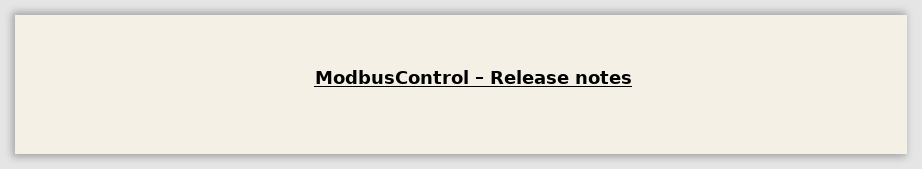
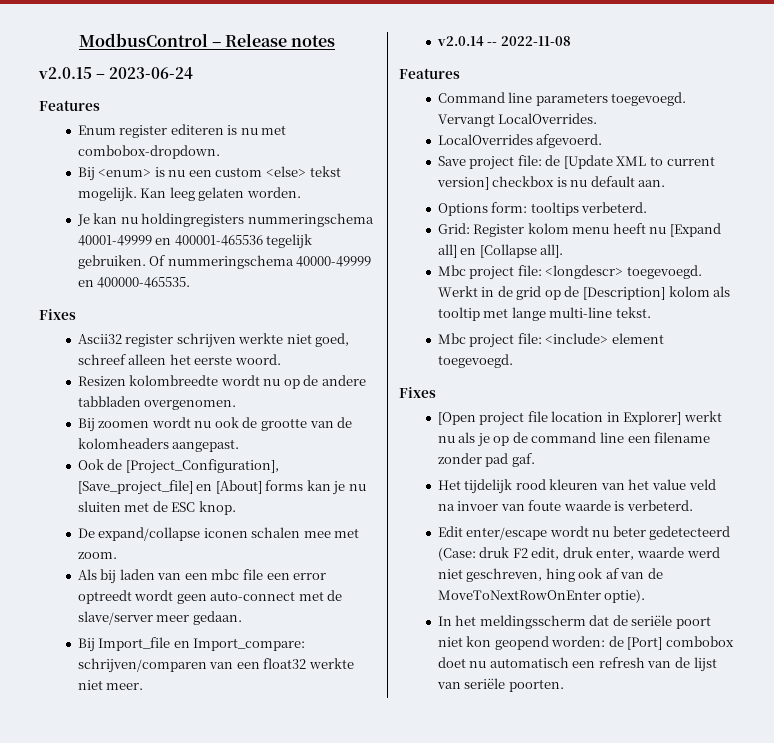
+ v2.0.15 – 2023-06-24
+ Features
+ Enum register editeren is nu met combobox-dropdown.
+ Bij <enum> is nu een custom <else> tekst mogelijk. Kan leeg gelaten worden.
+ Je kan nu holdingregisters nummeringschema 40001-49999 en 400001-465536 tegelijk gebruiken. Of nummeringschema 40000-49999 en 400000-465535.
+ Fixes
+ Ascii32 register schrijven werkte niet goed, schreef alleen het eerste woord.
+ Resizen kolombreedte wordt nu op de andere tabbladen overgenomen.
+ Bij zoomen wordt nu ook de grootte van de kolomheaders aangepast.
+ Ook de [Project_Configuration], [Save_project_file] en [About] forms kan je nu sluiten met de ESC knop.
+ De expand/collapse iconen schalen mee met zoom.
+ Als bij laden van een mbc file een error optreedt wordt geen auto-connect met de slave/server meer gedaan.
+ Bij Import_file en Import_compare: schrijven/comparen van een float32 werkte niet meer.
+ v2.0.14 -- 2022-11-08
+ Features
+ Command line parameters toegevoegd. Vervangt LocalOverrides.
+ LocalOverrides afgevoerd.
+ Save project file: de [Update XML to current version] checkbox is nu default aan.
+ Options form: tooltips verbeterd.
+ Grid: Register kolom menu heeft nu [Expand all] en [Collapse all].
+ Mbc project file: <longdescr> toegevoegd. Werkt in de grid op de [Description] kolom als tooltip met lange multi-line tekst.
+ Mbc project file: <include> element toegevoegd.
+ Fixes
+ [Open project file location in Explorer] werkt nu als je op de command line een filename zonder pad gaf.
+ Het tijdelijk rood kleuren van het value veld na invoer van foute waarde is verbeterd.
+ Edit enter/escape wordt nu beter gedetecteerd (Case: druk F2 edit, druk enter, waarde werd niet geschreven, hing ook af van de MoveToNextRowOnEnter optie).
+ In het meldingsscherm dat de seriële poort niet kon geopend worden: de [Port] combobox doet nu automatisch een refresh van de lijst van seriële poorten.

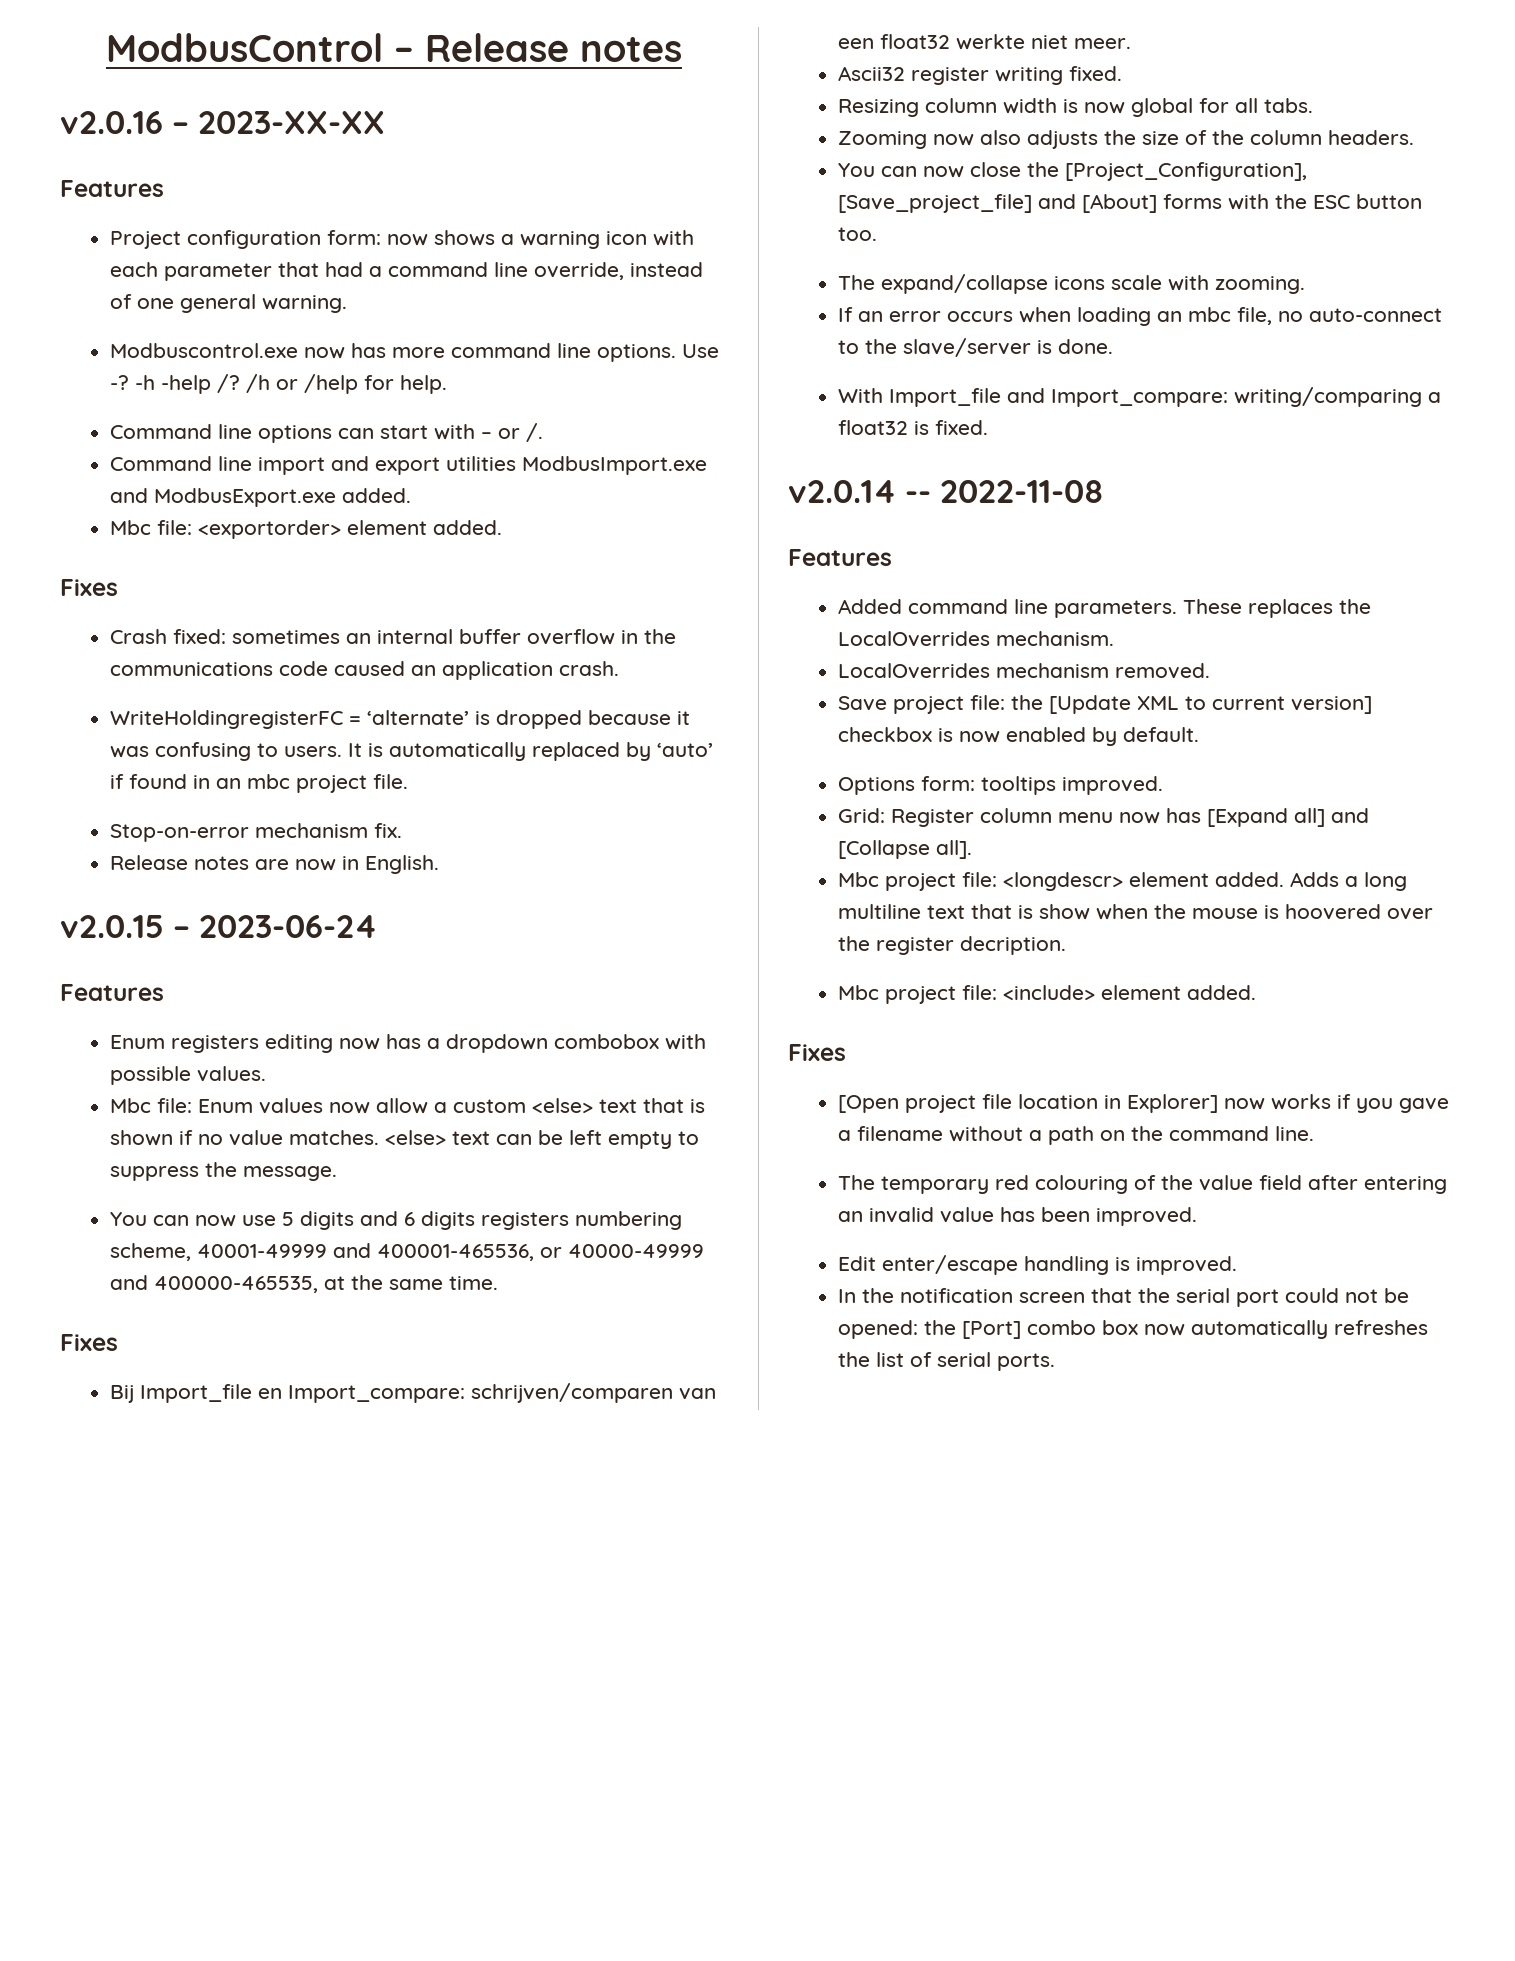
+ v2.0.16 – 2023-XX-XX
+ Features
+ Project configuration form: now shows a warning icon with each parameter that had a command line override, instead of one general warning.
+ Modbuscontrol.exe now has more command line options. Use -? -h -help /? /h or /help for help.
+ Command line options can start with – or /.
+ Command line import and export utilities ModbusImport.exe and ModbusExport.exe added.
+ Mbc file: <exportorder> element added.
+ Fixes
+ Crash fixed: sometimes an internal buffer overflow in the communications code caused an application crash.
+ WriteHoldingregisterFC = ‘alternate’ is dropped because it was confusing to users. It is automatically replaced by ‘auto’ if found in an mbc project file.
+ Stop-on-error mechanism fix.
+ Release notes are now in English.
- Enum register editeren is nu met combobox-dropdown.
- Bij <enum> is nu een custom <else> tekst mogelijk. Kan leeg gelaten worden.
- Je kan nu holdingregisters nummeringschema 40001-49999 en 400001-465536 tegelijk gebruiken. Of nummeringschema 40000-49999 en 400000-465535.
+ Enum registers editing now has a dropdown combobox with possible values.
+ Mbc file: Enum values now allow a custom <else> text that is shown if no value matches. <else> text can be left empty to suppress the message.
+ You can now use 5 digits and 6 digits registers numbering scheme, 40001-49999 and 400001-465536, or 40000-49999 and 400000-465535, at the same time.
  Fixes
- Ascii32 register schrijven werkte niet goed, schreef alleen het eerste woord.
- Resizen kolombreedte wordt nu op de andere tabbladen overgenomen.
- Bij zoomen wordt nu ook de grootte van de kolomheaders aangepast.
- Ook de [Project_Configuration], [Save_project_file] en [About] forms kan je nu sluiten met de ESC knop.
- De expand/collapse iconen schalen mee met zoom.
- Als bij laden van een mbc file een error optreedt wordt geen auto-connect met de slave/server meer gedaan.
+ Ascii32 register writing fixed.
+ Resizing column width is now global for all tabs.
+ Zooming now also adjusts the size of the column headers.
+ You can now close the [Project_Configuration], [Save_project_file] and [About] forms with the ESC button too.
+ The expand/collapse icons scale with zooming.
+ If an error occurs when loading an mbc file, no auto-connect to the slave/server is done.
+ With Import_file and Import_compare: writing/comparing a float32 is fixed.
  v2.0.14 -- 2022-11-08
  Features
- Command line parameters toegevoegd. Vervangt LocalOverrides.
- LocalOverrides afgevoerd.
+ Added command line parameters. These replaces the LocalOverrides mechanism.
+ LocalOverrides mechanism removed.
- Save project file: de [Update XML to current version] checkbox is nu default aan.
+ Save project file: the [Update XML to current version] checkbox is now enabled by default.
- Options form: tooltips verbeterd.
+ Options form: tooltips improved.
- Grid: Register kolom menu heeft nu [Expand all] en [Collapse all].
+ Grid: Register column menu now has [Expand all] and [Collapse all].
- Mbc project file: <longdescr> toegevoegd. Werkt in de grid op de [Description] kolom als tooltip met lange multi-line tekst.
+ Mbc project file: <longdescr> element added. Adds a long multiline text that is show when the mouse is hoovered over the register decription.
- Mbc project file: <include> element toegevoegd.
+ Mbc project file: <include> element added.
- [Open project file location in Explorer] werkt nu als je op de command line een filename zonder pad gaf.
- Het tijdelijk rood kleuren van het value veld na invoer van foute waarde is verbeterd.
- Edit enter/escape wordt nu beter gedetecteerd (Case: druk F2 edit, druk enter, waarde werd niet geschreven, hing ook af van de MoveToNextRowOnEnter optie).
- In het meldingsscherm dat de seriële poort niet kon geopend worden: de [Port] combobox doet nu automatisch een refresh van de lijst van seriële poorten.
+ [Open project file location in Explorer] now works if you gave a filename without a path on the command line.
+ The temporary red colouring of the value field after entering an invalid value has been improved.
+ Edit enter/escape handling is improved.
+ In the notification screen that the serial port could not be opened: the [Port] combo box now automatically refreshes the list of serial ports.

